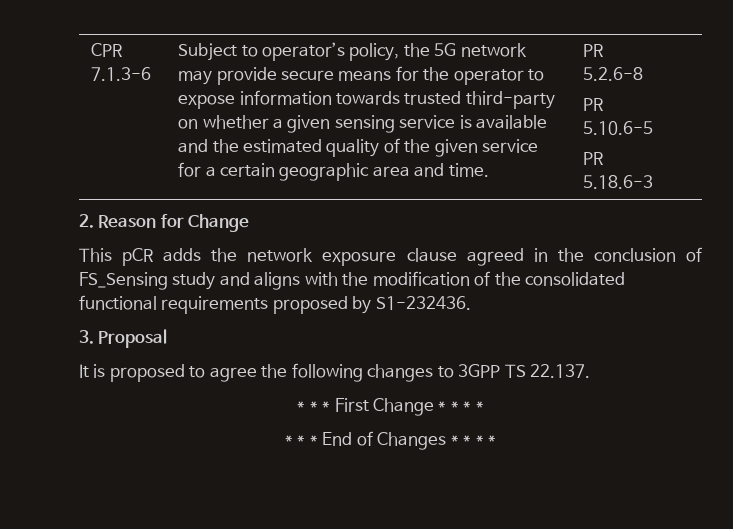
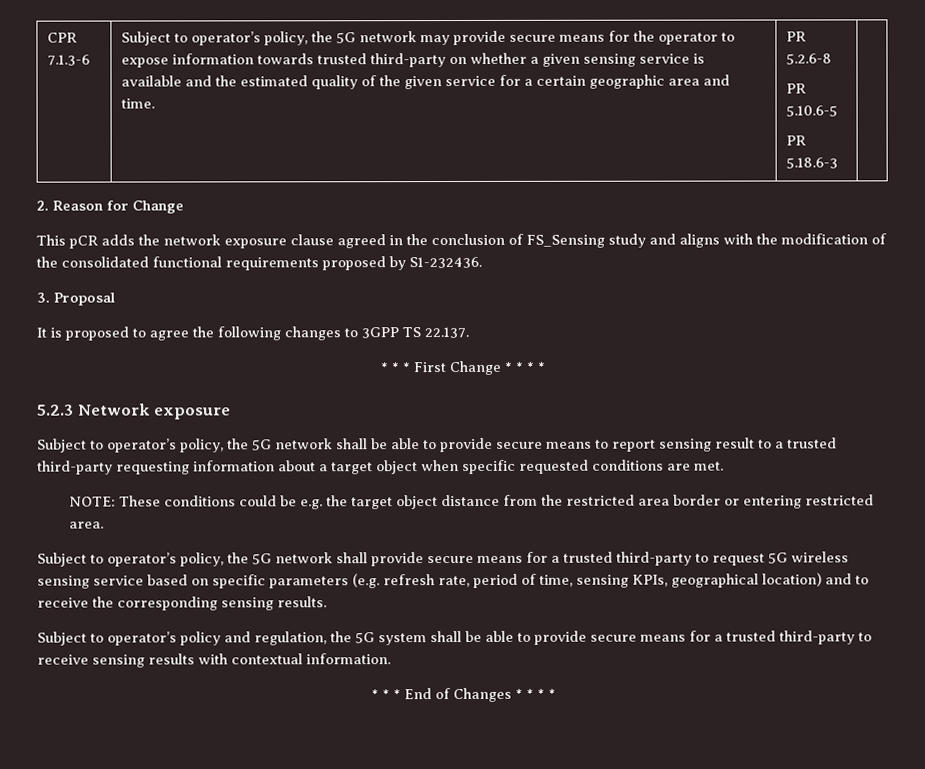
+ 5.2.3 Network exposure
+ Subject to operator’s policy, the 5G network shall be able to provide secure means to report sensing result to a trusted third-party requesting information about a target object when specific requested conditions are met.
+ NOTE: These conditions could be e.g. the target object distance from the restricted area border or entering restricted area.
+ Subject to operator’s policy, the 5G network shall provide secure means for a trusted third-party to request 5G wireless sensing service based on specific parameters (e.g. refresh rate, period of time, sensing KPIs, geographical location) and to receive the corresponding sensing results.
+ Subject to operator’s policy and regulation, the 5G system shall be able to provide secure means for a trusted third-party to receive sensing results with contextual information.

